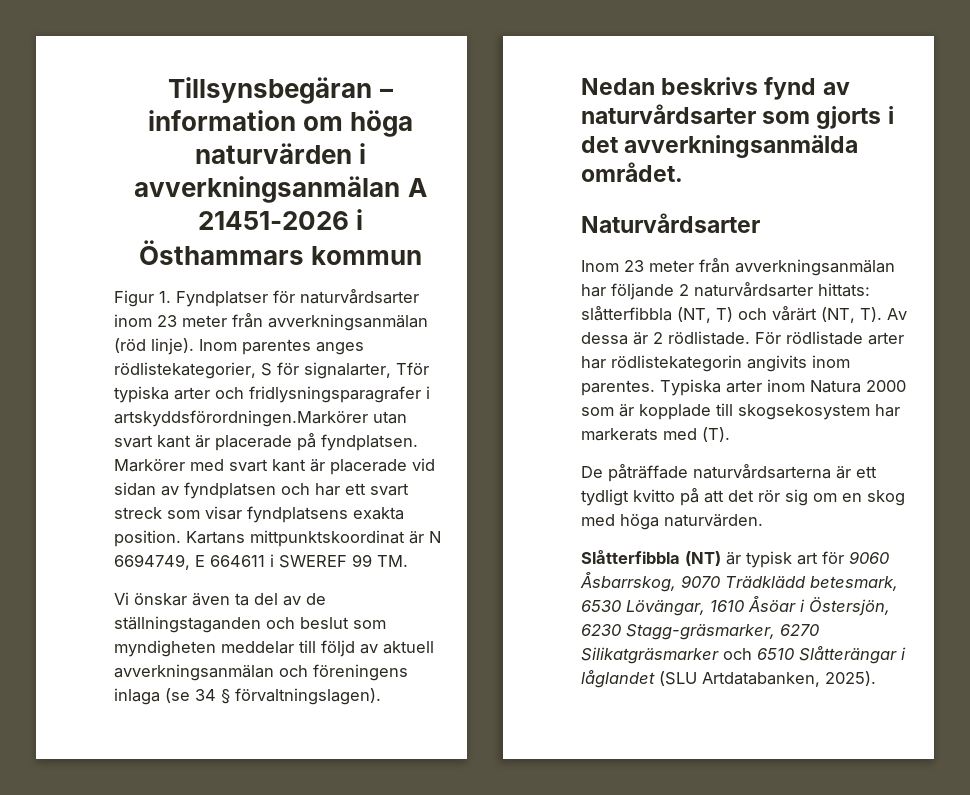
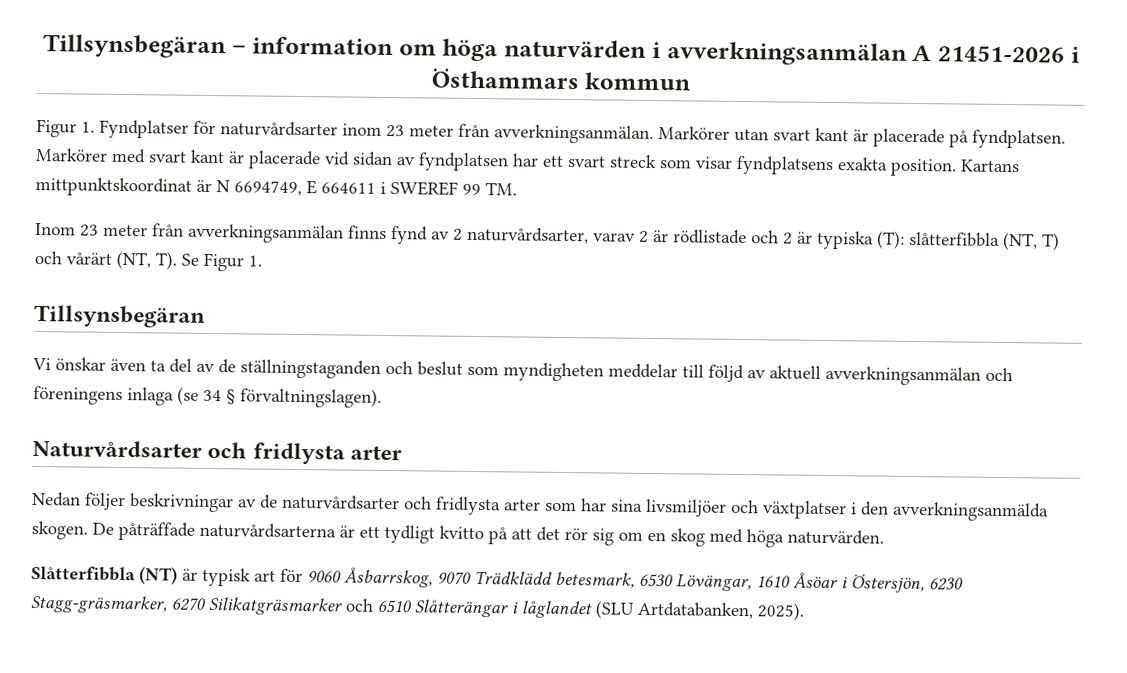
- Figur 1. Fyndplatser för naturvårdsarter inom 23 meter från avverkningsanmälan (röd linje). Inom parentes anges rödlistekategorier, S för signalarter, Tför typiska arter och fridlysningsparagrafer i artskyddsförordningen.Markörer utan svart kant är placerade på fyndplatsen.
+ Figur 1. Fyndplatser för naturvårdsarter inom 23 meter från avverkningsanmälan. Markörer utan svart kant är placerade på fyndplatsen.
- Markörer med svart kant är placerade vid sidan av fyndplatsen och har ett svart streck som visar fyndplatsens exakta position.
+ Markörer med svart kant är placerade vid sidan av fyndplatsen har ett svart streck som visar fyndplatsens exakta position.
+ Inom 23 meter från avverkningsanmälan finns fynd av 2 naturvårdsarter, varav 2 är rödlistade och 2 är typiska (T): slåtterfibbla (NT, T) och vårärt (NT, T). Se Figur 1.
+ Tillsynsbegäran
- Nedan beskrivs fynd av naturvårdsarter som gjorts i det avverkningsanmälda området.
- Naturvårdsarter
- Inom 23 meter från avverkningsanmälan har följande 2 naturvårdsarter hittats: slåtterfibbla (NT, T) och vårärt (NT, T). Av dessa är 2 rödlistade. För rödlistade arter har rödlistekategorin angivits inom parentes. Typiska arter inom Natura 2000 som är kopplade till skogsekosystem har markerats med (T).
- De påträffade naturvårdsarterna är ett tydligt kvitto på att det rör sig om en skog med höga naturvärden.
+ Naturvårdsarter och fridlysta arter
+ Nedan följer beskrivningar av de naturvårdsarter och fridlysta arter som har sina livsmiljöer och växtplatser i den avverkningsanmälda skogen. De påträffade naturvårdsarterna är ett tydligt kvitto på att det rör sig om en skog med höga naturvärden.

